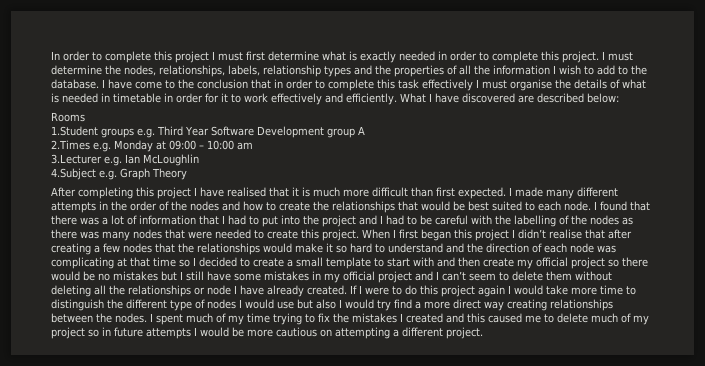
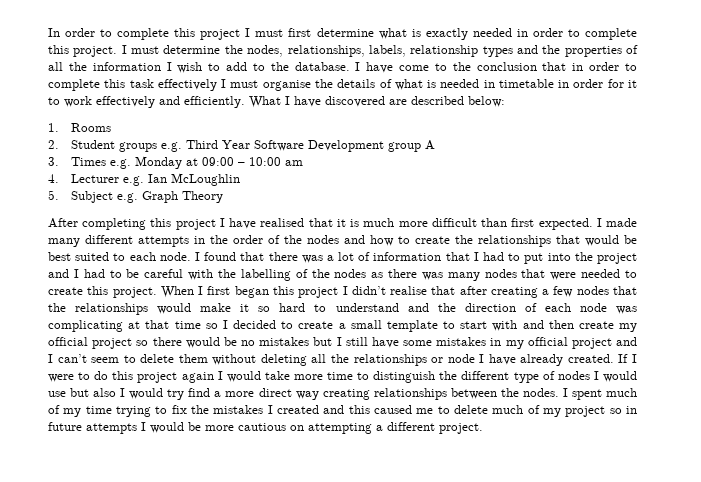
- Rooms
+ 1. Rooms
- 1.Student groups e.g. Third Year Software Development group A
+ 2. Student groups e.g. Third Year Software Development group A
- 2.Times e.g. Monday at 09:00 – 10:00 am
+ 3. Times e.g. Monday at 09:00 – 10:00 am
- 3.Lecturer e.g. Ian McLoughlin
+ 4. Lecturer e.g. Ian McLoughlin
- 4.Subject e.g. Graph Theory
+ 5. Subject e.g. Graph Theory

